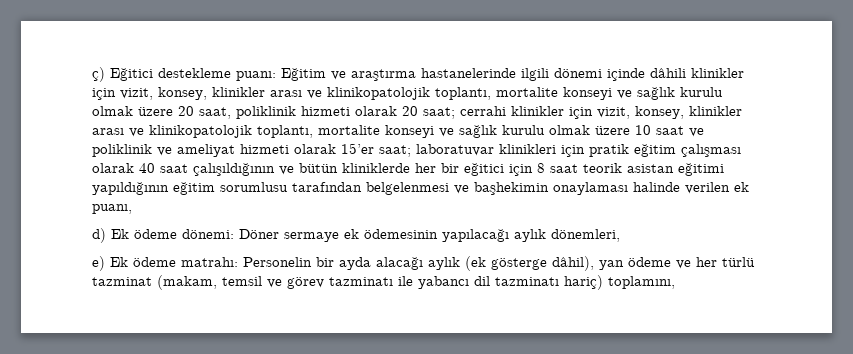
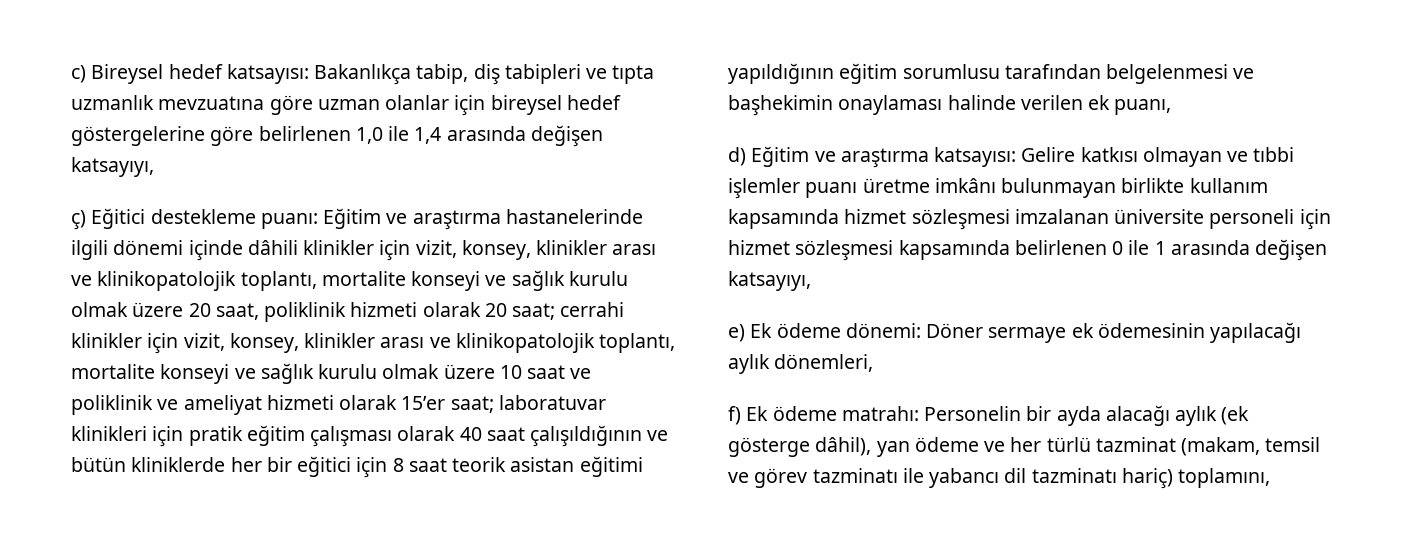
+ c) Bireysel hedef katsayısı: Bakanlıkça tabip, diş tabipleri ve tıpta uzmanlık mevzuatına göre uzman olanlar için bireysel hedef göstergelerine göre belirlenen 1,0 ile 1,4 arasında değişen katsayıyı,
- d) Ek ödeme dönemi: Döner sermaye ek ödemesinin yapılacağı aylık dönemleri,
+ d) Eğitim ve araştırma katsayısı: Gelire katkısı olmayan ve tıbbi işlemler puanı üretme imkânı bulunmayan birlikte kullanım kapsamında hizmet sözleşmesi imzalanan üniversite personeli için hizmet sözleşmesi kapsamında belirlenen 0 ile 1 arasında değişen katsayıyı,
+ e) Ek ödeme dönemi: Döner sermaye ek ödemesinin yapılacağı aylık dönemleri,
- e) Ek ödeme matrahı: Personelin bir ayda alacağı aylık (ek gösterge dâhil), yan ödeme ve her türlü tazminat (makam, temsil ve görev tazminatı ile yabancı dil tazminatı hariç) toplamını,
+ f) Ek ödeme matrahı: Personelin bir ayda alacağı aylık (ek gösterge dâhil), yan ödeme ve her türlü tazminat (makam, temsil ve görev tazminatı ile yabancı dil tazminatı hariç) toplamını,

